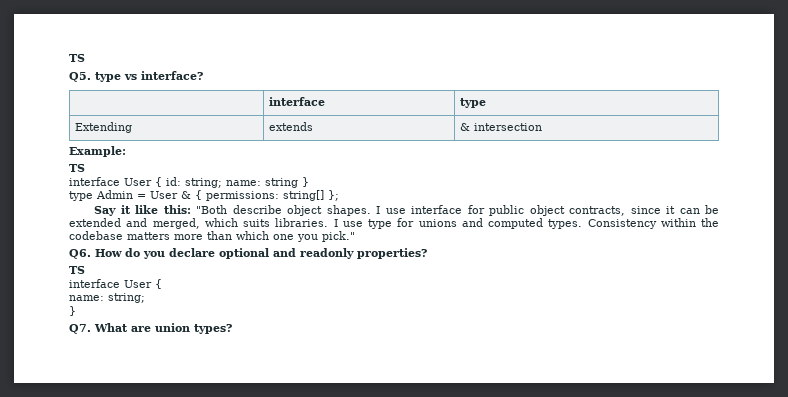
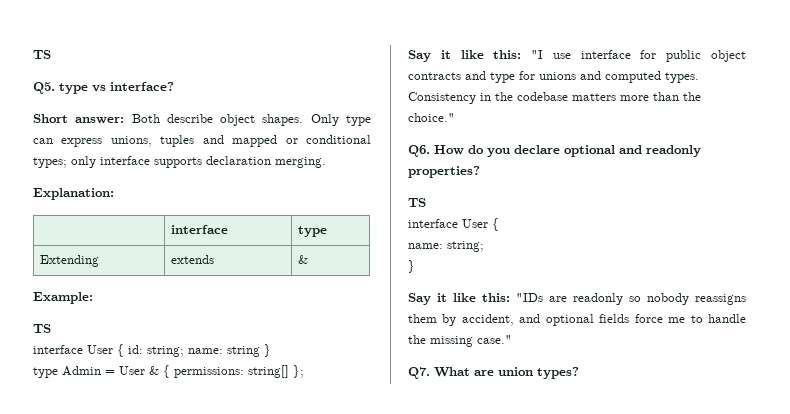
+ Short answer: Both describe object shapes. Only type can express unions, tuples and mapped or conditional types; only interface supports declaration merging.
+ Explanation:
- Extending | extends | & intersection
+ Extending | extends | &
- Say it like this: "Both describe object shapes. I use interface for public object contracts, since it can be extended and merged, which suits libraries. I use type for unions and computed types.
+ Say it like this: "I use interface for public object contracts and type for unions and computed types.
- Consistency within the codebase matters more than which one you pick."
+ Consistency in the codebase matters more than the choice."
+ Say it like this: "IDs are readonly so nobody reassigns them by accident, and optional fields force me to handle the missing case."

